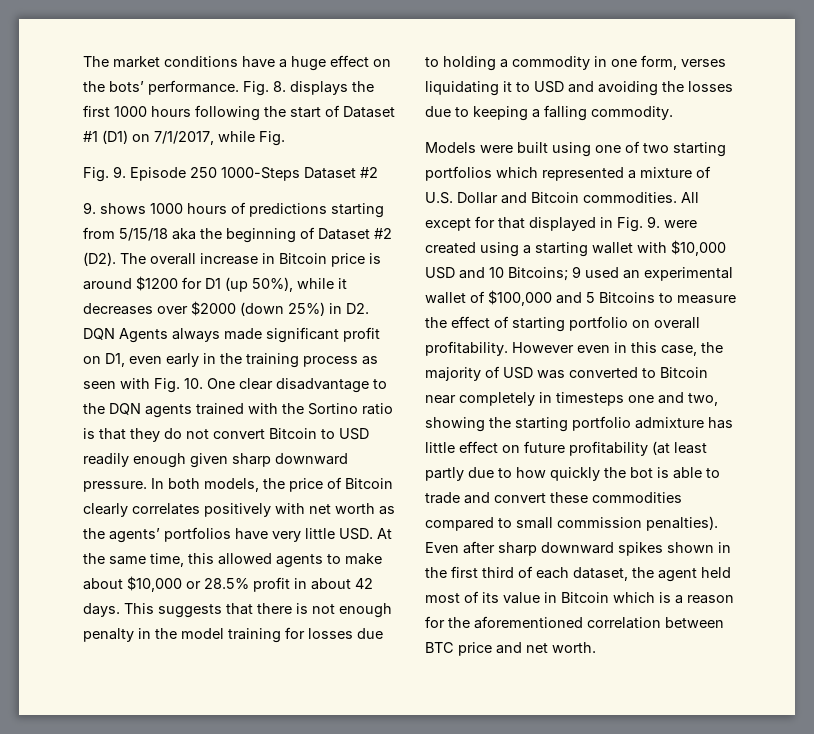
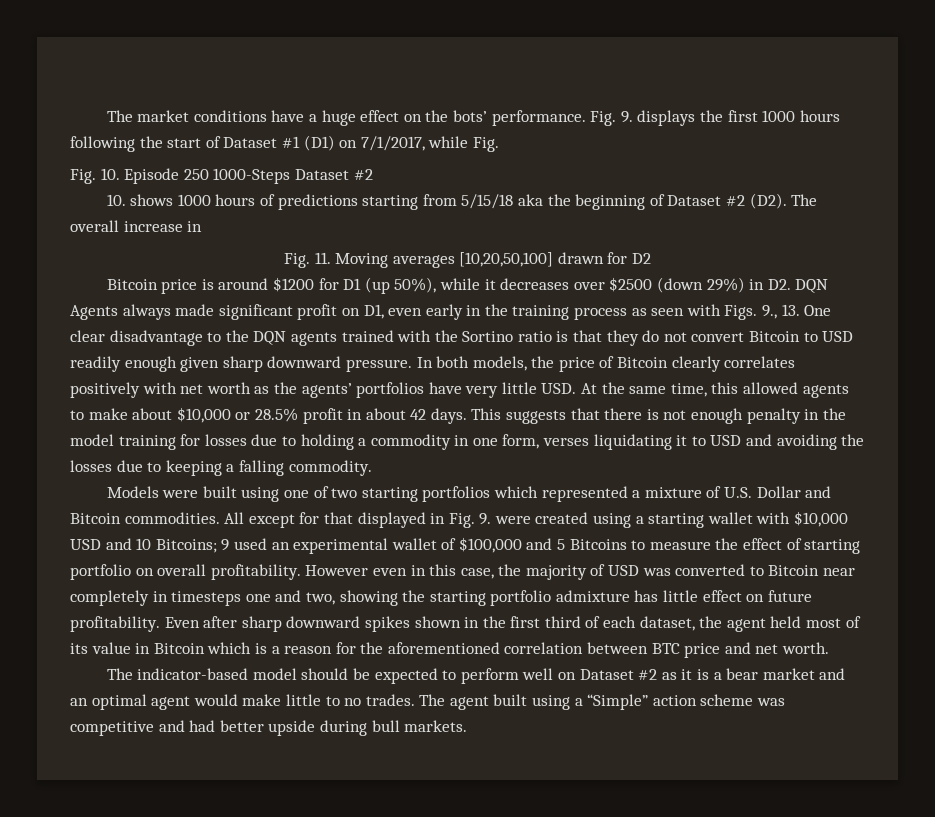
- Fig. 8. displays the first 1000 hours following the start of Dataset #1 (D1) on 7/1/2017, while Fig.
+ Fig. 9. displays the first 1000 hours following the start of Dataset #1 (D1) on 7/1/2017, while Fig.
- Fig. 9. Episode 250 1000-Steps Dataset #2
+ Fig. 10. Episode 250 1000-Steps Dataset #2
- 9. shows 1000 hours of predictions starting from 5/15/18 aka the beginning of Dataset #2 (D2). The overall increase in Bitcoin price is around $1200 for D1 (up 50%), while it decreases over $2000 (down 25%) in D2. DQN Agents always made significant profit on D1, even early in the training process as seen with Fig. 10. One clear disadvantage to the DQN agents trained with the Sortino ratio is that they do not convert Bitcoin to USD readily enough given sharp downward pressure.
+ 10. shows 1000 hours of predictions starting from 5/15/18 aka the beginning of Dataset #2 (D2). The overall increase in
+ Fig. 11. Moving averages [10,20,50,100] drawn for D2
+ Bitcoin price is around $1200 for D1 (up 50%), while it decreases over $2500 (down 29%) in D2. DQN Agents always made significant profit on D1, even early in the training process as seen with Figs. 9., 13. One clear disadvantage to the DQN agents trained with the Sortino ratio is that they do not convert Bitcoin to USD readily enough given sharp downward pressure.
- However even in this case, the majority of USD was converted to Bitcoin near completely in timesteps one and two, showing the starting portfolio admixture has little effect on future profitability (at least partly due to how quickly the bot is able to trade and convert these commodities compared to small commission penalties).
+ However even in this case, the majority of USD was converted to Bitcoin near completely in timesteps one and two, showing the starting portfolio admixture has little effect on future profitability.
+ The indicator-based model should be expected to perform well on Dataset #2 as it is a bear market and an optimal agent would make little to no trades. The agent built using a “Simple” action scheme was competitive and had better upside during bull markets.

